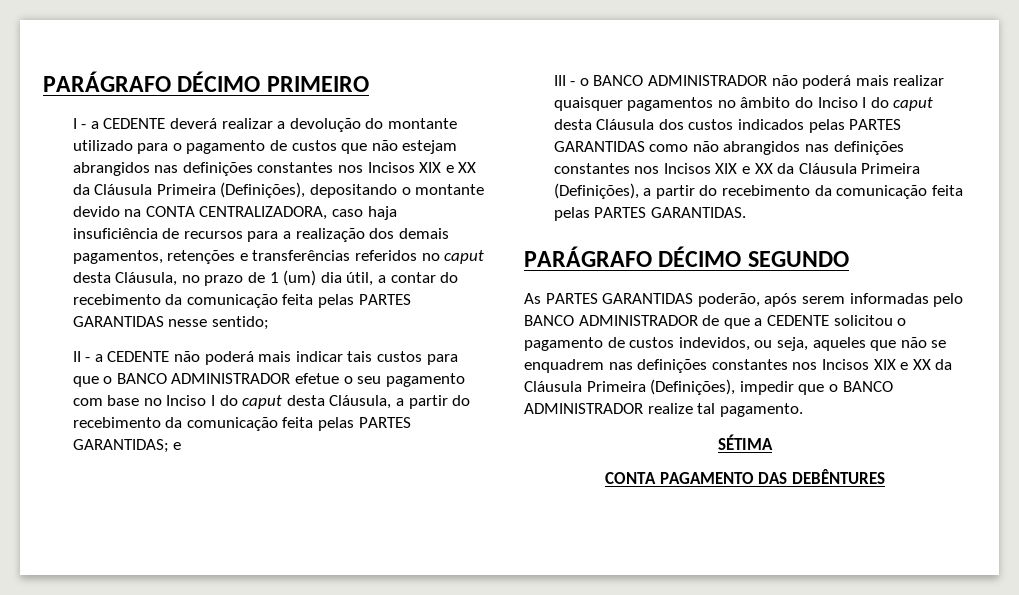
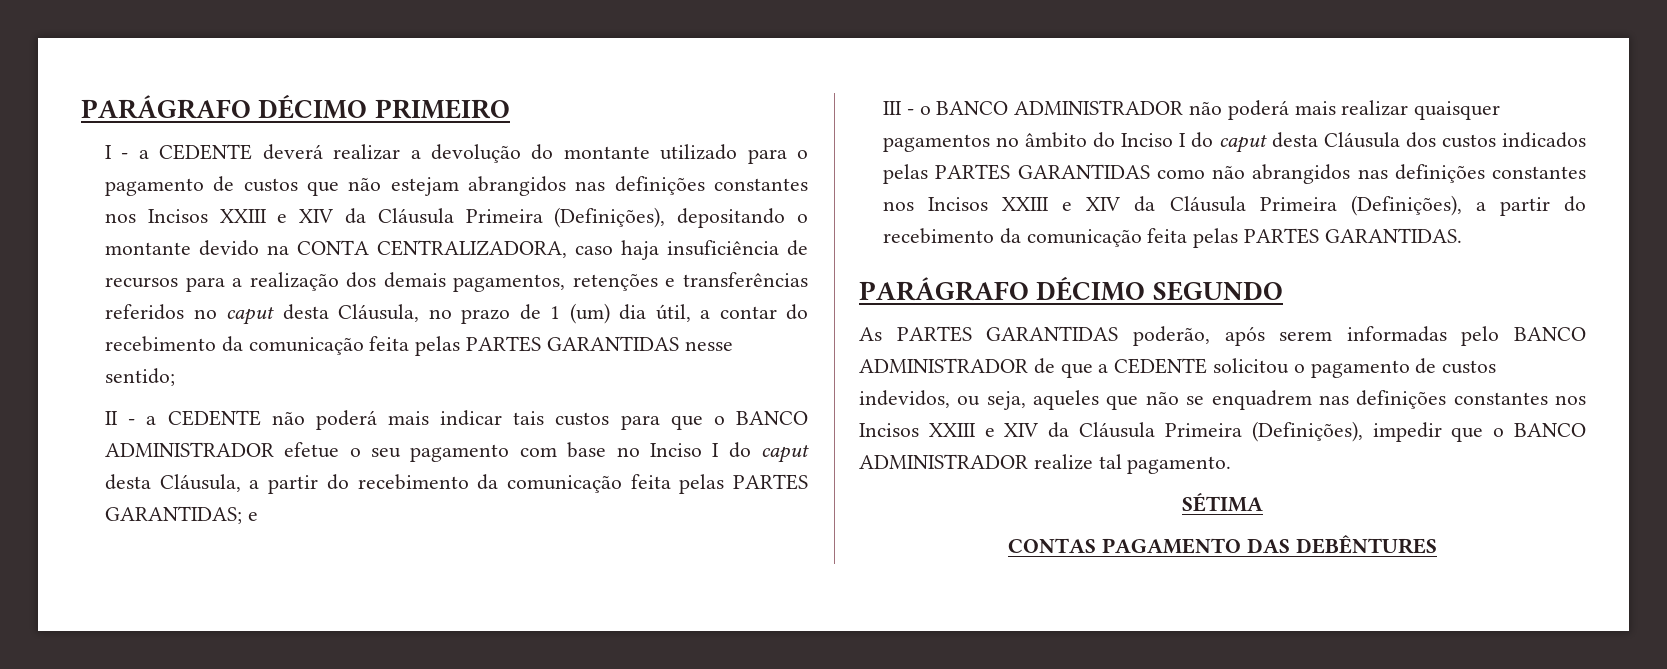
- I - a CEDENTE deverá realizar a devolução do montante utilizado para o pagamento de custos que não estejam abrangidos nas definições constantes nos Incisos XIX e XX da Cláusula Primeira (Definições), depositando o montante devido na CONTA CENTRALIZADORA, caso haja insuficiência de recursos para a realização dos demais pagamentos, retenções e transferências referidos no caput desta Cláusula, no prazo de 1 (um) dia útil, a contar do recebimento da comunicação feita pelas PARTES GARANTIDAS nesse sentido;
+ I - a CEDENTE deverá realizar a devolução do montante utilizado para o pagamento de custos que não estejam abrangidos nas definições constantes nos Incisos XXIII e XIV da Cláusula Primeira (Definições), depositando o montante devido na CONTA CENTRALIZADORA, caso haja insuficiência de recursos para a realização dos demais pagamentos, retenções e transferências referidos no caput desta Cláusula, no prazo de 1 (um) dia útil, a contar do recebimento da comunicação feita pelas PARTES GARANTIDAS nesse sentido;
- III - o BANCO ADMINISTRADOR não poderá mais realizar quaisquer pagamentos no âmbito do Inciso I do caput desta Cláusula dos custos indicados pelas PARTES GARANTIDAS como não abrangidos nas definições constantes nos Incisos XIX e XX da Cláusula Primeira (Definições), a partir do recebimento da comunicação feita pelas PARTES GARANTIDAS.
+ III - o BANCO ADMINISTRADOR não poderá mais realizar quaisquer pagamentos no âmbito do Inciso I do caput desta Cláusula dos custos indicados pelas PARTES GARANTIDAS como não abrangidos nas definições constantes nos Incisos XXIII e XIV da Cláusula Primeira (Definições), a partir do recebimento da comunicação feita pelas PARTES GARANTIDAS.
- As PARTES GARANTIDAS poderão, após serem informadas pelo BANCO ADMINISTRADOR de que a CEDENTE solicitou o pagamento de custos indevidos, ou seja, aqueles que não se enquadrem nas definições constantes nos Incisos XIX e XX da Cláusula Primeira (Definições), impedir que o BANCO ADMINISTRADOR realize tal pagamento.
+ As PARTES GARANTIDAS poderão, após serem informadas pelo BANCO ADMINISTRADOR de que a CEDENTE solicitou o pagamento de custos indevidos, ou seja, aqueles que não se enquadrem nas definições constantes nos Incisos XXIII e XIV da Cláusula Primeira (Definições), impedir que o BANCO ADMINISTRADOR realize tal pagamento.
- CONTA PAGAMENTO DAS DEBÊNTURES
+ CONTAS PAGAMENTO DAS DEBÊNTURES

